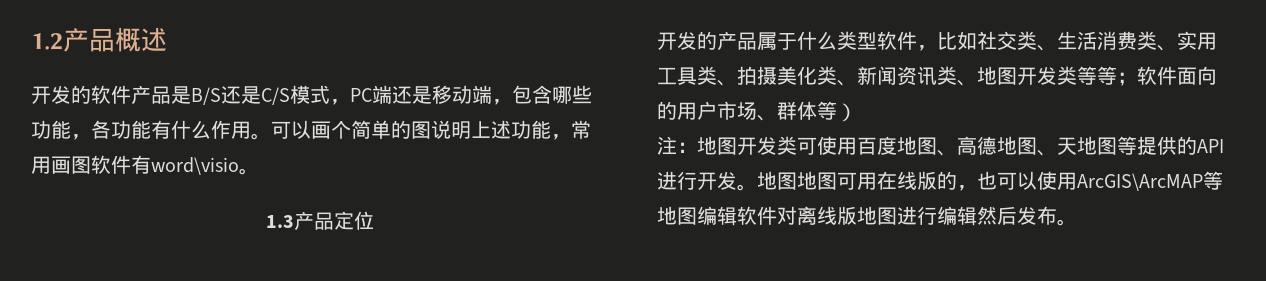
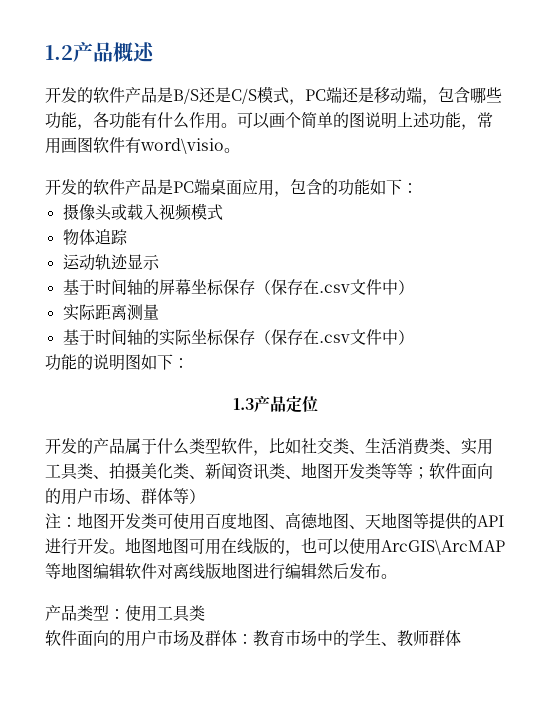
+ 开发的软件产品是PC端桌面应用，包含的功能如下：
+ 摄像头或载入视频模式
+ 物体追踪
+ 运动轨迹显示
+ 基于时间轴的屏幕坐标保存（保存在.csv文件中）
+ 实际距离测量
+ 基于时间轴的实际坐标保存（保存在.csv文件中）
+ 功能的说明图如下：
+ 产品类型：使用工具类
+ 软件面向的用户市场及群体：教育市场中的学生、教师群体

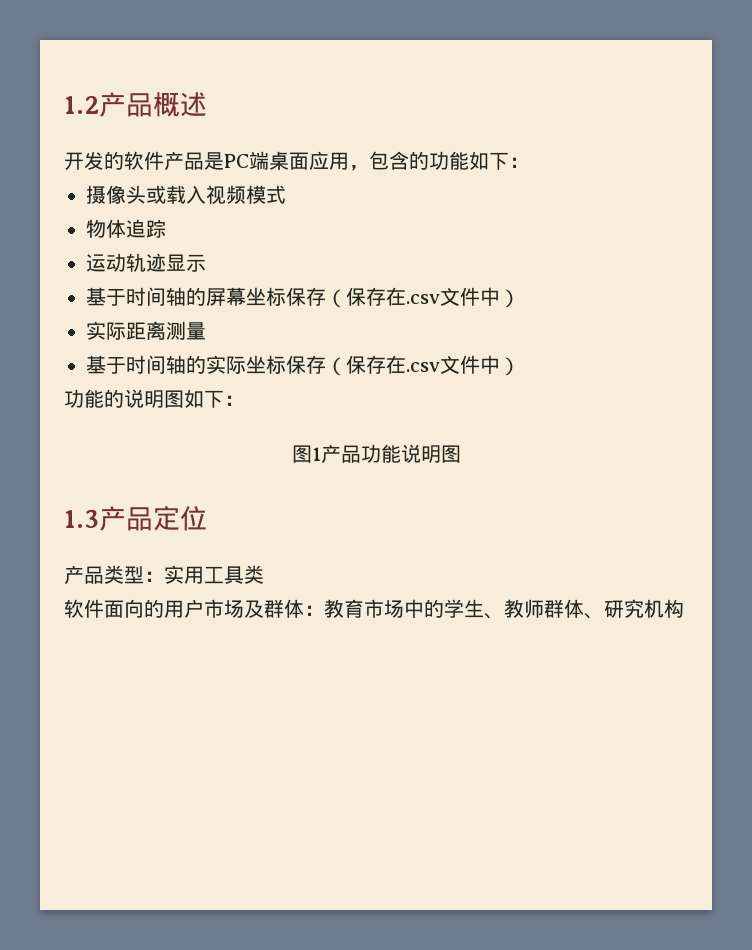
- 开发的软件产品是B/S还是C/S模式，PC端还是移动端，包含哪些功能，各功能有什么作用。可以画个简单的图说明上述功能，常用画图软件有word\visio。
+ 图1产品功能说明图
  1.3产品定位
- 开发的产品属于什么类型软件，比如社交类、生活消费类、实用工具类、拍摄美化类、新闻资讯类、地图开发类等等；软件面向的用户市场、群体等）
- 注：地图开发类可使用百度地图、高德地图、天地图等提供的API进行开发。地图地图可用在线版的，也可以使用ArcGIS\ArcMAP等地图编辑软件对离线版地图进行编辑然后发布。
- 产品类型：使用工具类
+ 产品类型：实用工具类
- 软件面向的用户市场及群体：教育市场中的学生、教师群体
+ 软件面向的用户市场及群体：教育市场中的学生、教师群体、研究机构

